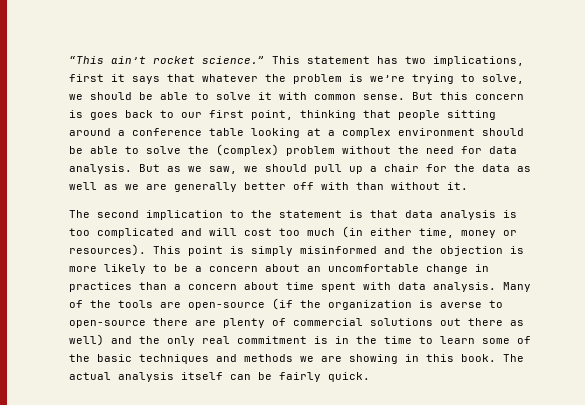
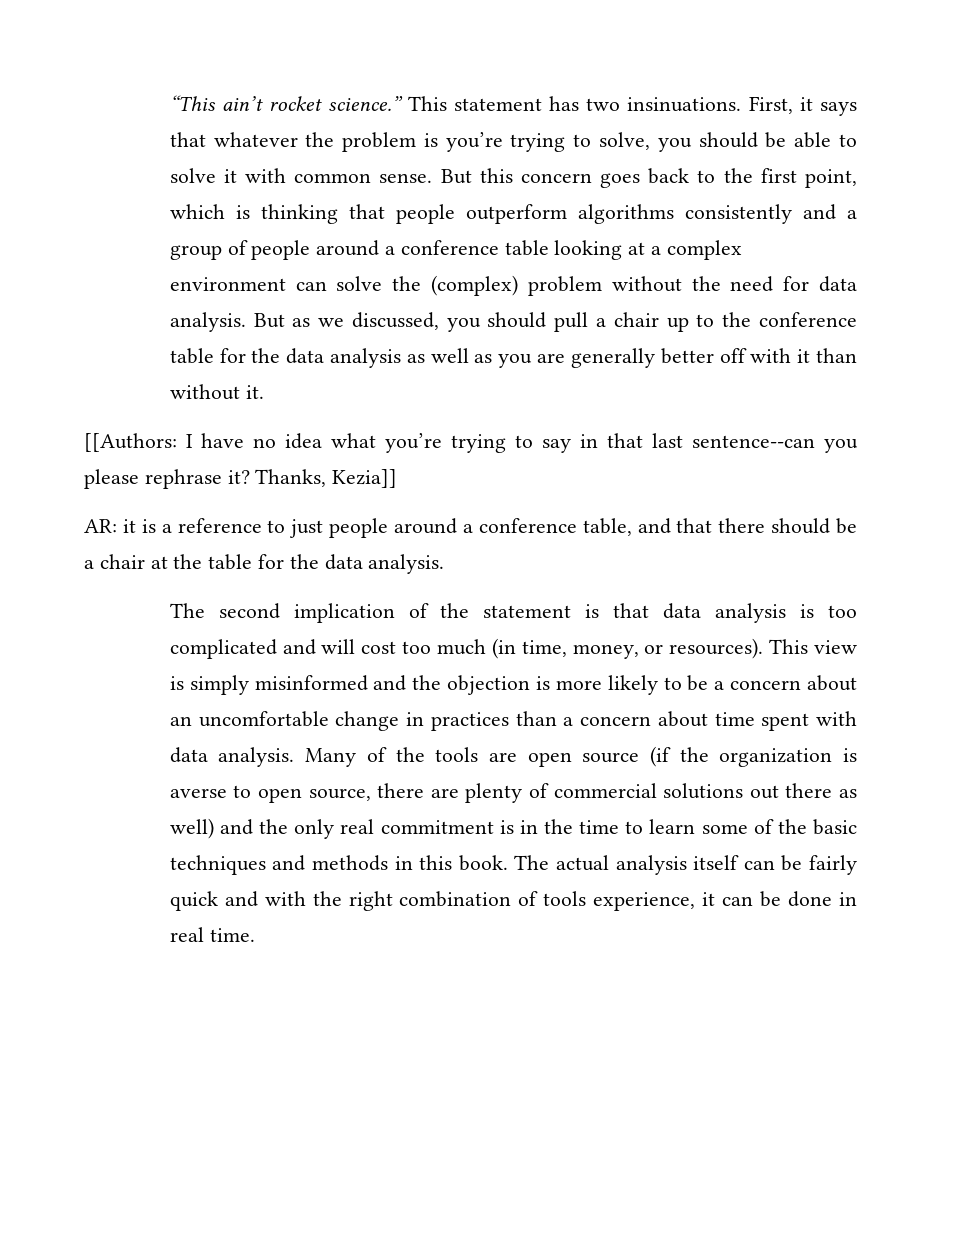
- This statement has two implications, first it says that whatever the problem is we’re trying to solve, we should be able to solve it with common sense.
+ This statement has two insinuations. First, it says that whatever the problem is you’re trying to solve, you should be able to solve it with common sense.
- But this concern is goes back to our first point, thinking that people sitting around a conference table looking at a complex environment should be able to solve the (complex) problem without the need for data analysis.
+ But this concern goes back to the first point, which is thinking that people outperform algorithms consistently and a group of people around a conference table looking at a complex environment can solve the (complex) problem without the need for data analysis.
- But as we saw, we should pull up a chair for the data as well as we are generally better off with than without it.
+ But as we discussed, you should pull a chair up to the conference table for the data analysis as well as you are generally better off with it than without it.
+ [[Authors: I have no idea what you’re trying to say in that last sentence--can you please rephrase it? Thanks, Kezia]]
+ AR: it is a reference to just people around a conference table, and that there should be a chair at the table for the data analysis.
- The second implication to the statement is that data analysis is too complicated and will cost too much (in either time, money or resources).
+ The second implication of the statement is that data analysis is too complicated and will cost too much (in time, money, or resources).
- This point is simply misinformed and the objection is more likely to be a concern about an uncomfortable change in practices than a concern about time spent with data analysis.
+ This view is simply misinformed and the objection is more likely to be a concern about an uncomfortable change in practices than a concern about time spent with data analysis.
- Many of the tools are open-source (if the organization is averse to open-source there are plenty of commercial solutions out there as well) and the only real commitment is in the time to learn some of the basic techniques and methods we are showing in this book.
+ Many of the tools are open source (if the organization is averse to open source, there are plenty of commercial solutions out there as well) and the only real commitment is in the time to learn some of the basic techniques and methods in this book.
- The actual analysis itself can be fairly quick.
+ The actual analysis itself can be fairly quick and with the right combination of tools experience, it can be done in real time.

